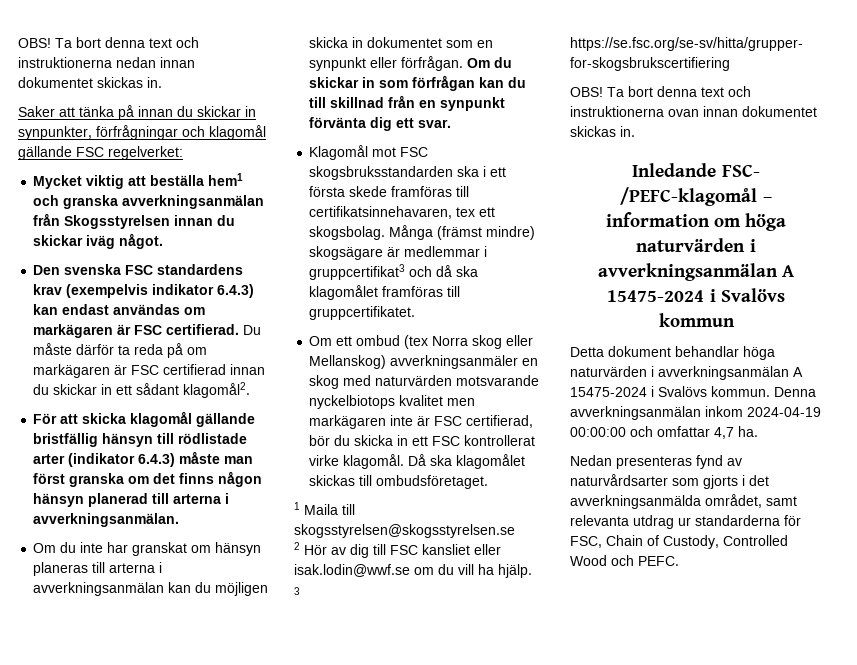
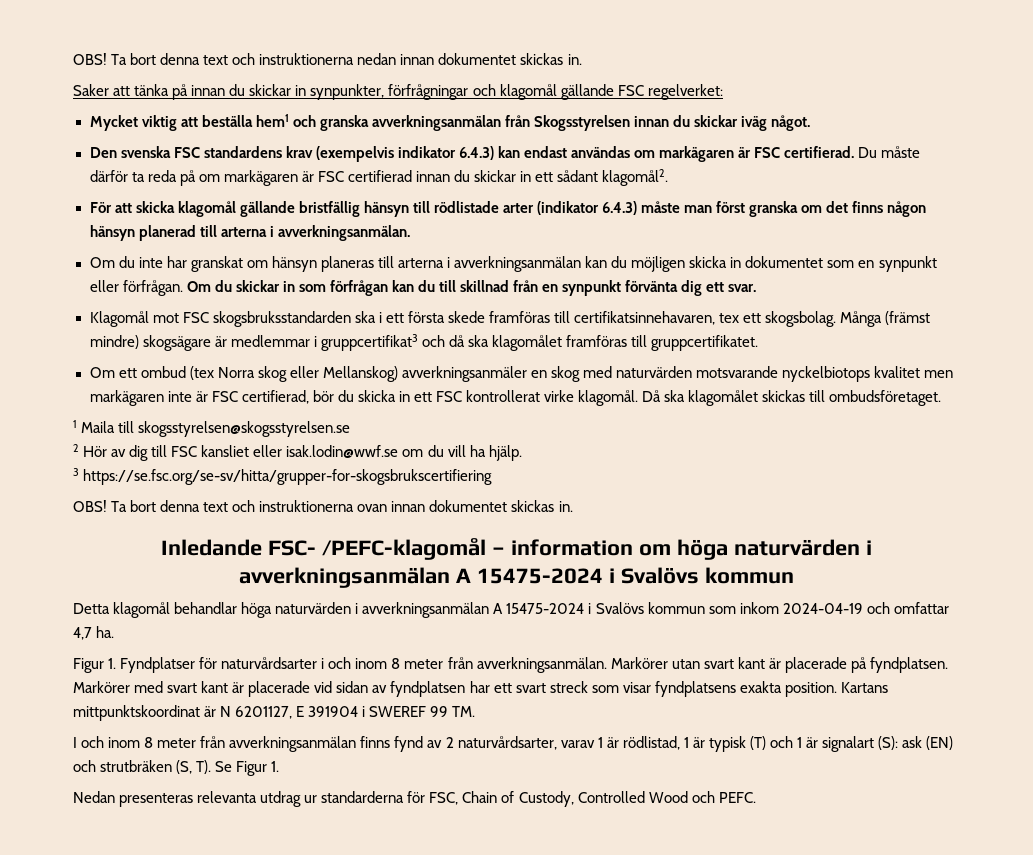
- Detta dokument behandlar höga naturvärden i avverkningsanmälan A 15475-2024 i Svalövs kommun. Denna avverkningsanmälan inkom 2024-04-19 00:00:00 och omfattar 4,7 ha.
+ Detta klagomål behandlar höga naturvärden i avverkningsanmälan A 15475-2024 i Svalövs kommun som inkom 2024-04-19 och omfattar 4,7 ha.
- Nedan presenteras fynd av naturvårdsarter som gjorts i det avverkningsanmälda området, samt relevanta utdrag ur standarderna för FSC, Chain of Custody, Controlled Wood och PEFC.
+ Figur 1. Fyndplatser för naturvårdsarter i och inom 8 meter från avverkningsanmälan. Markörer utan svart kant är placerade på fyndplatsen. Markörer med svart kant är placerade vid sidan av fyndplatsen har ett svart streck som visar fyndplatsens exakta position. Kartans mittpunktskoordinat är N 6201127, E 391904 i SWEREF 99 TM.
+ I och inom 8 meter från avverkningsanmälan finns fynd av 2 naturvårdsarter, varav 1 är rödlistad, 1 är typisk (T) och 1 är signalart (S): ask (EN) och strutbräken (S, T). Se Figur 1.
+ Nedan presenteras relevanta utdrag ur standarderna för FSC, Chain of Custody, Controlled Wood och PEFC.

